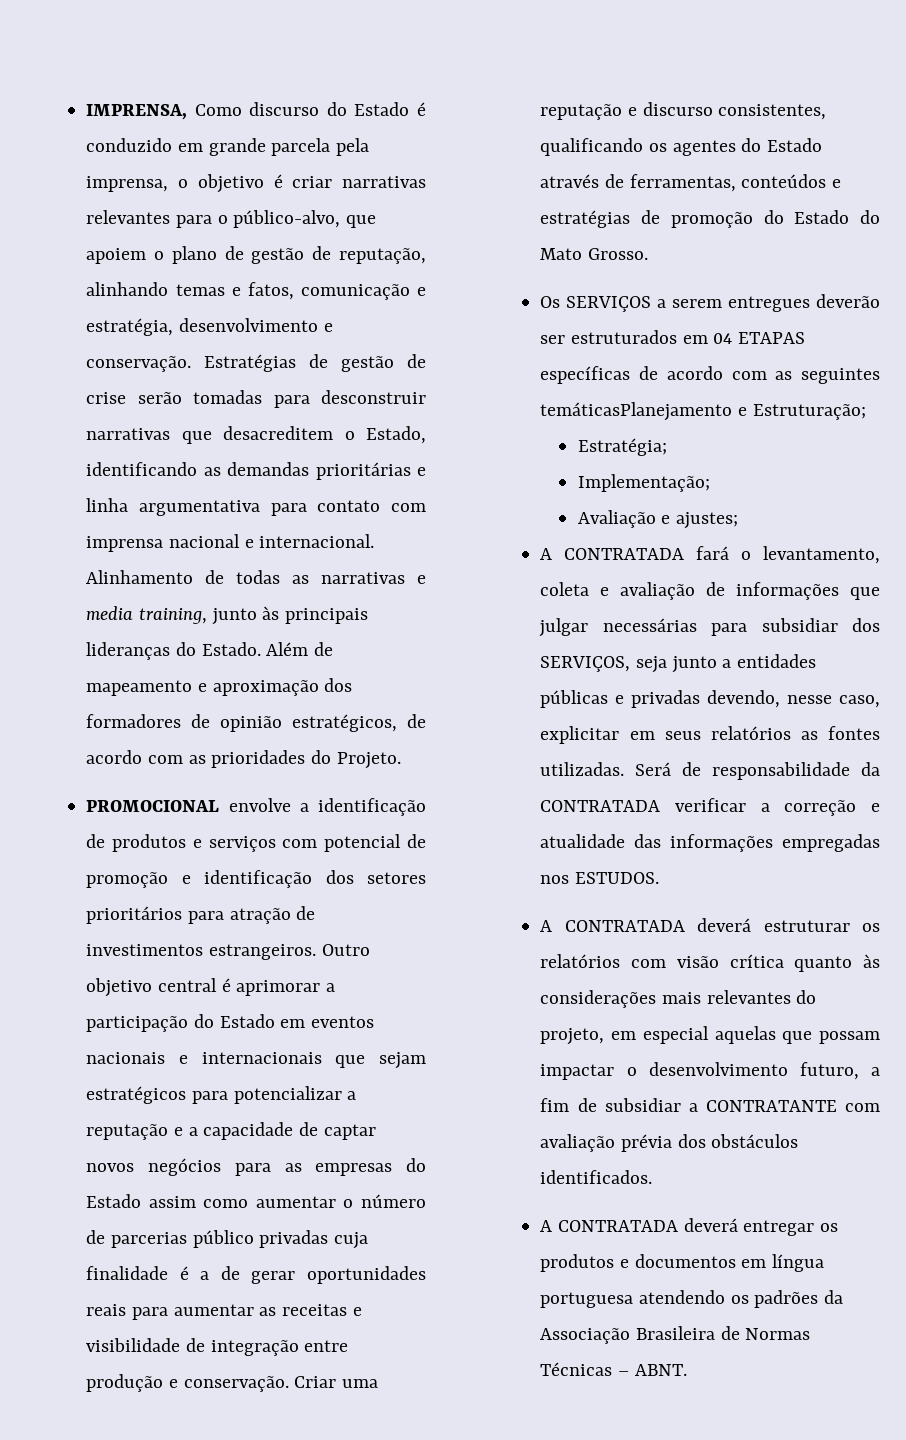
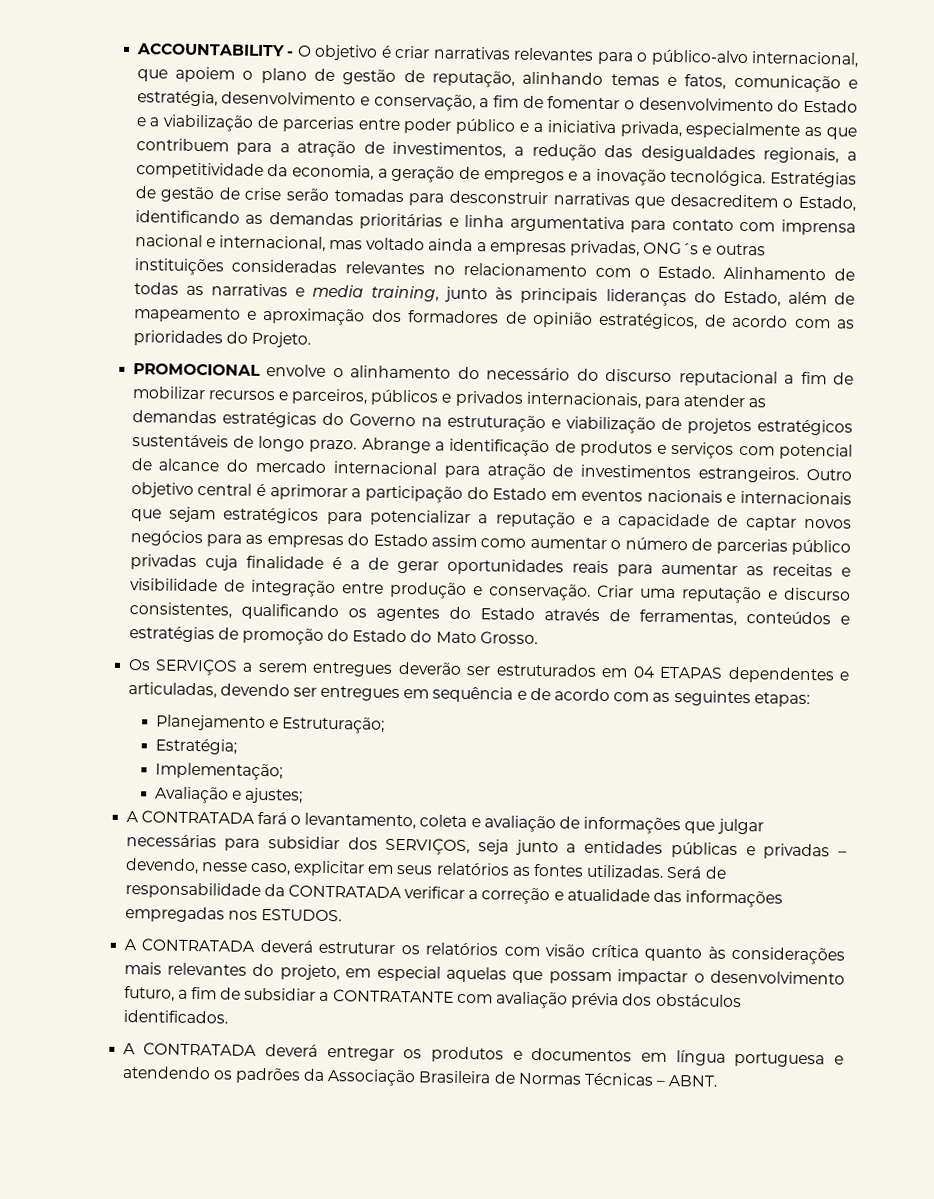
- IMPRENSA, Como discurso do Estado é conduzido em grande parcela pela imprensa, o objetivo é criar narrativas relevantes para o público-alvo, que apoiem o plano de gestão de reputação, alinhando temas e fatos, comunicação e estratégia, desenvolvimento e conservação.
+ ACCOUNTABILITY - O objetivo é criar narrativas relevantes para o público-alvo internacional, que apoiem o plano de gestão de reputação, alinhando temas e fatos, comunicação e estratégia, desenvolvimento e conservação, a fim de fomentar o desenvolvimento do Estado e a viabilização de parcerias entre poder público e a iniciativa privada, especialmente as que contribuem para a atração de investimentos, a redução das desigualdades regionais, a competitividade da economia, a geração de empregos e a inovação tecnológica.
- Estratégias de gestão de crise serão tomadas para desconstruir narrativas que desacreditem o Estado, identificando as demandas prioritárias e linha argumentativa para contato com imprensa nacional e internacional.
+ Estratégias de gestão de crise serão tomadas para desconstruir narrativas que desacreditem o Estado, identificando as demandas prioritárias e linha argumentativa para contato com imprensa nacional e internacional, mas voltado ainda a empresas privadas, ONG´s e outras instituições consideradas relevantes no relacionamento com o Estado.
- Alinhamento de todas as narrativas e media training, junto às principais lideranças do Estado. Além de mapeamento e aproximação dos formadores de opinião estratégicos, de acordo com as prioridades do Projeto.
+ Alinhamento de todas as narrativas e media training, junto às principais lideranças do Estado, além de mapeamento e aproximação dos formadores de opinião estratégicos, de acordo com as prioridades do Projeto.
- PROMOCIONAL envolve a identificação de produtos e serviços com potencial de promoção e identificação dos setores prioritários para atração de investimentos estrangeiros.
+ PROMOCIONAL envolve o alinhamento do necessário do discurso reputacional a fim de mobilizar recursos e parceiros, públicos e privados internacionais, para atender as demandas estratégicas do Governo na estruturação e viabilização de projetos estratégicos sustentáveis de longo prazo. Abrange a identificação de produtos e serviços com potencial de alcance do mercado internacional para atração de investimentos estrangeiros.
- Os SERVIÇOS a serem entregues deverão ser estruturados em 04 ETAPAS específicas de acordo com as seguintes temáticasPlanejamento e Estruturação;
+ Os SERVIÇOS a serem entregues deverão ser estruturados em 04 ETAPAS dependentes e articuladas, devendo ser entregues em sequência e de acordo com as seguintes etapas:
+ Planejamento e Estruturação;
- A CONTRATADA fará o levantamento, coleta e avaliação de informações que julgar necessárias para subsidiar dos SERVIÇOS, seja junto a entidades públicas e privadas devendo, nesse caso, explicitar em seus relatórios as fontes utilizadas.
+ A CONTRATADA fará o levantamento, coleta e avaliação de informações que julgar necessárias para subsidiar dos SERVIÇOS, seja junto a entidades públicas e privadas – devendo, nesse caso, explicitar em seus relatórios as fontes utilizadas.
- A CONTRATADA deverá entregar os produtos e documentos em língua portuguesa atendendo os padrões da Associação Brasileira de Normas Técnicas – ABNT.
+ A CONTRATADA deverá entregar os produtos e documentos em língua portuguesa e atendendo os padrões da Associação Brasileira de Normas Técnicas – ABNT.

